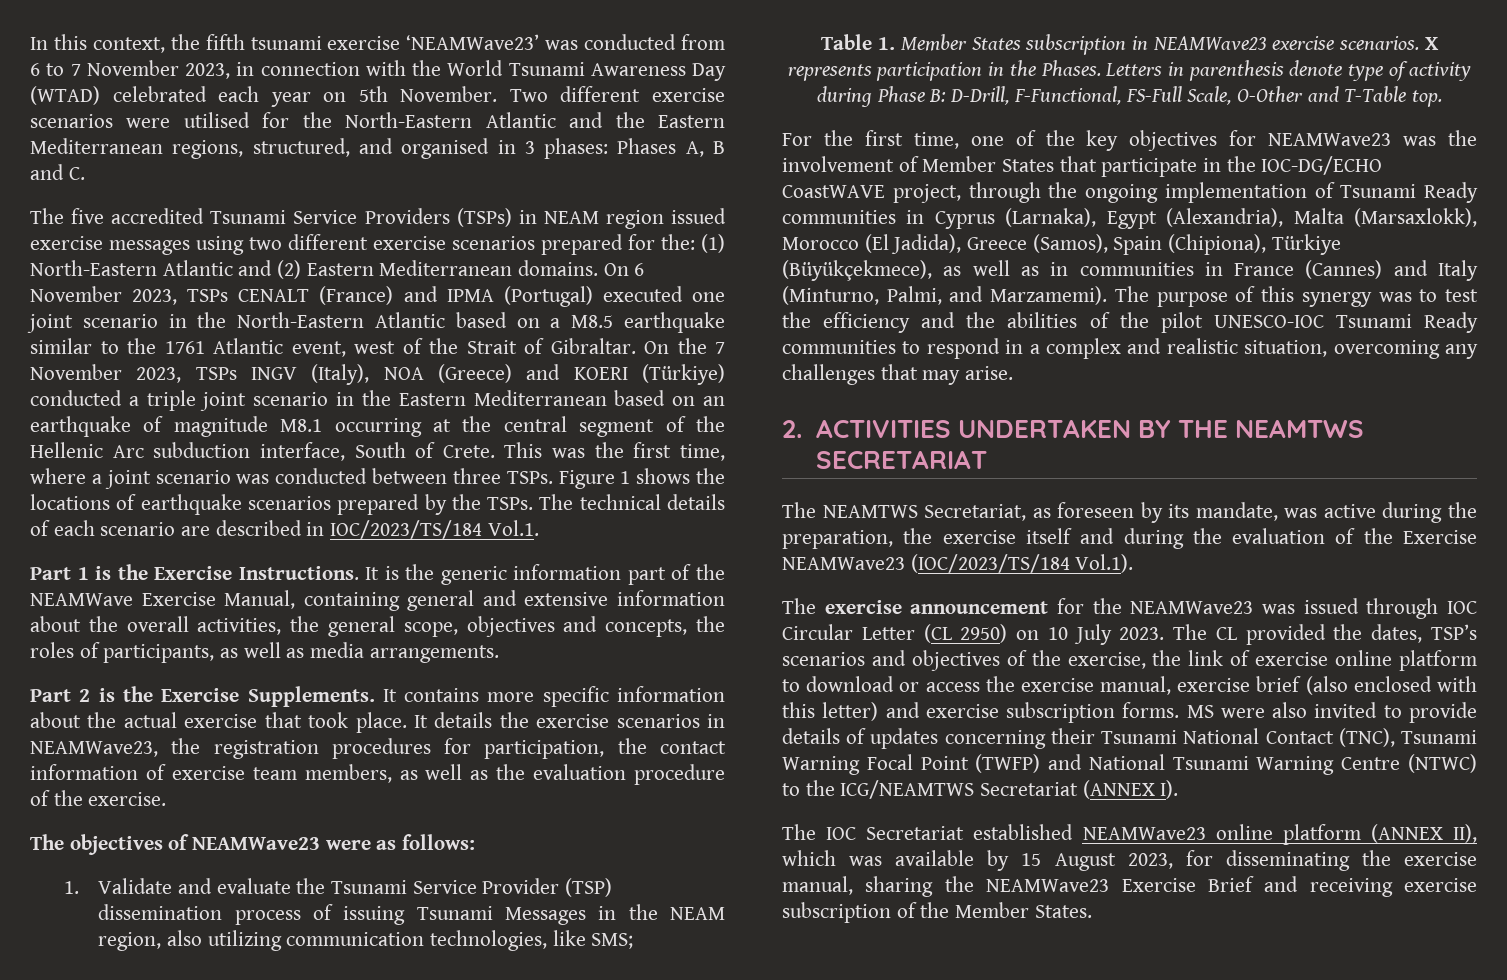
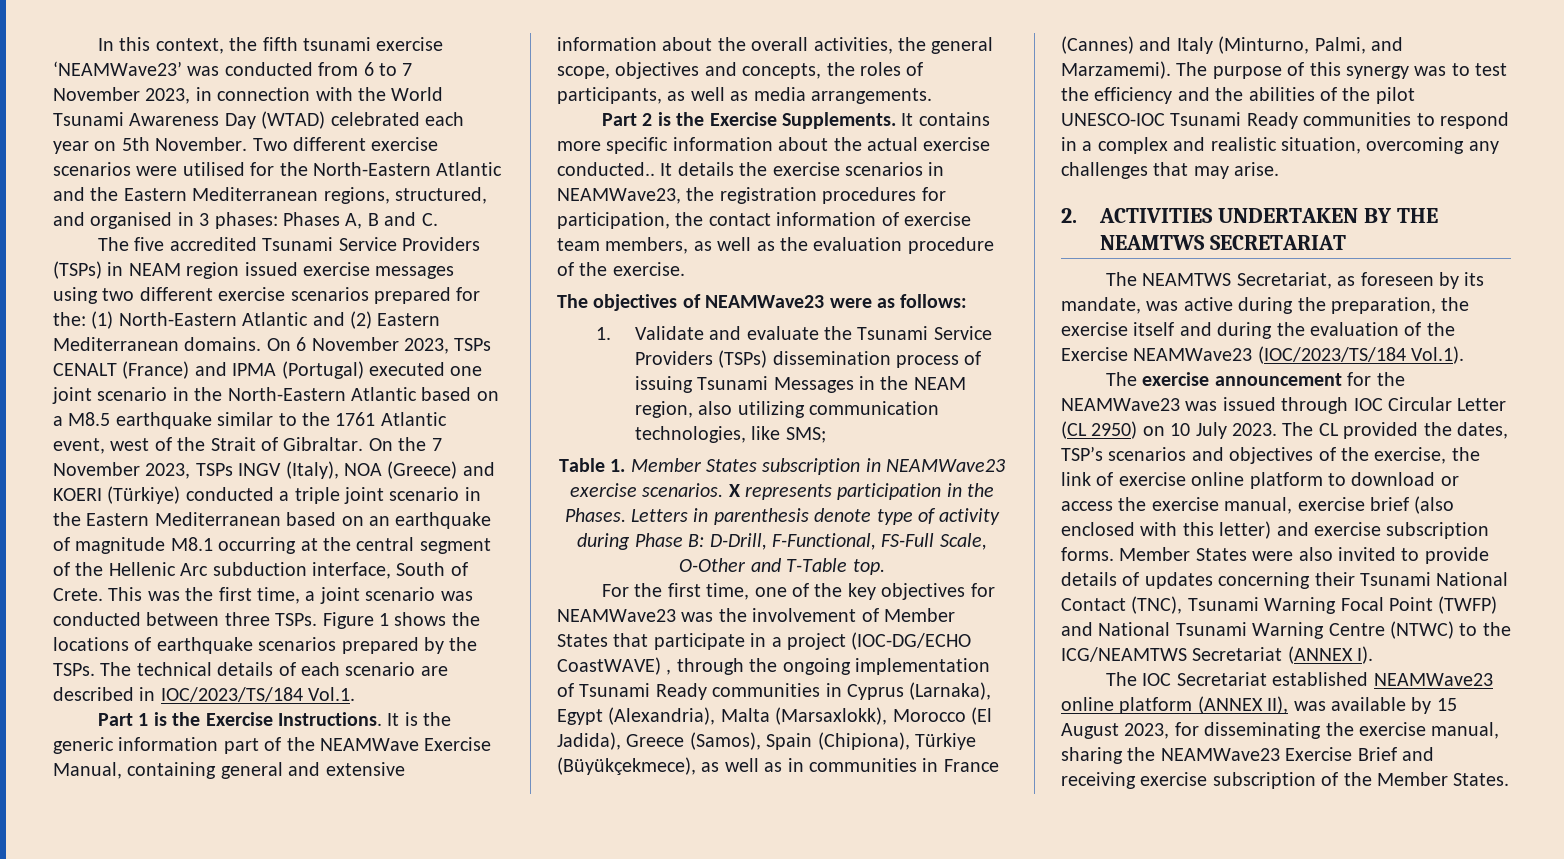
- This was the first time, where a joint scenario was conducted between three TSPs.
+ This was the first time, a joint scenario was conducted between three TSPs.
- It contains more specific information about the actual exercise that took place.
+ It contains more specific information about the actual exercise conducted..
- 1. Validate and evaluate the Tsunami Service Provider (TSP) dissemination process of issuing Tsunami Messages in the NEAM region, also utilizing communication technologies, like SMS;
+ 1. Validate and evaluate the Tsunami Service Providers (TSPs) dissemination process of issuing Tsunami Messages in the NEAM region, also utilizing communication technologies, like SMS;
- For the first time, one of the key objectives for NEAMWave23 was the involvement of Member States that participate in the IOC-DG/ECHO CoastWAVE project, through the ongoing implementation of Tsunami Ready communities in Cyprus (Larnaka), Egypt (Alexandria), Malta (Marsaxlokk), Morocco (El Jadida), Greece (Samos), Spain (Chipiona), Türkiye (Büyükçekmece), as well as in communities in France (Cannes) and Italy (Minturno, Palmi, and Marzamemi).
+ For the first time, one of the key objectives for NEAMWave23 was the involvement of Member States that participate in a project (IOC-DG/ECHO CoastWAVE) , through the ongoing implementation of Tsunami Ready communities in Cyprus (Larnaka), Egypt (Alexandria), Malta (Marsaxlokk), Morocco (El Jadida), Greece (Samos), Spain (Chipiona), Türkiye (Büyükçekmece), as well as in communities in France (Cannes) and Italy (Minturno, Palmi, and Marzamemi).
- MS were also invited to provide details of updates concerning their Tsunami National Contact (TNC), Tsunami Warning Focal Point (TWFP) and National Tsunami Warning Centre (NTWC) to the ICG/NEAMTWS Secretariat (ANNEX I).
+ Member States were also invited to provide details of updates concerning their Tsunami National Contact (TNC), Tsunami Warning Focal Point (TWFP) and National Tsunami Warning Centre (NTWC) to the ICG/NEAMTWS Secretariat (ANNEX I).
- The IOC Secretariat established NEAMWave23 online platform (ANNEX II), which was available by 15 August 2023, for disseminating the exercise manual, sharing the NEAMWave23 Exercise Brief and receiving exercise subscription of the Member States.
+ The IOC Secretariat established NEAMWave23 online platform (ANNEX II), was available by 15 August 2023, for disseminating the exercise manual, sharing the NEAMWave23 Exercise Brief and receiving exercise subscription of the Member States.

